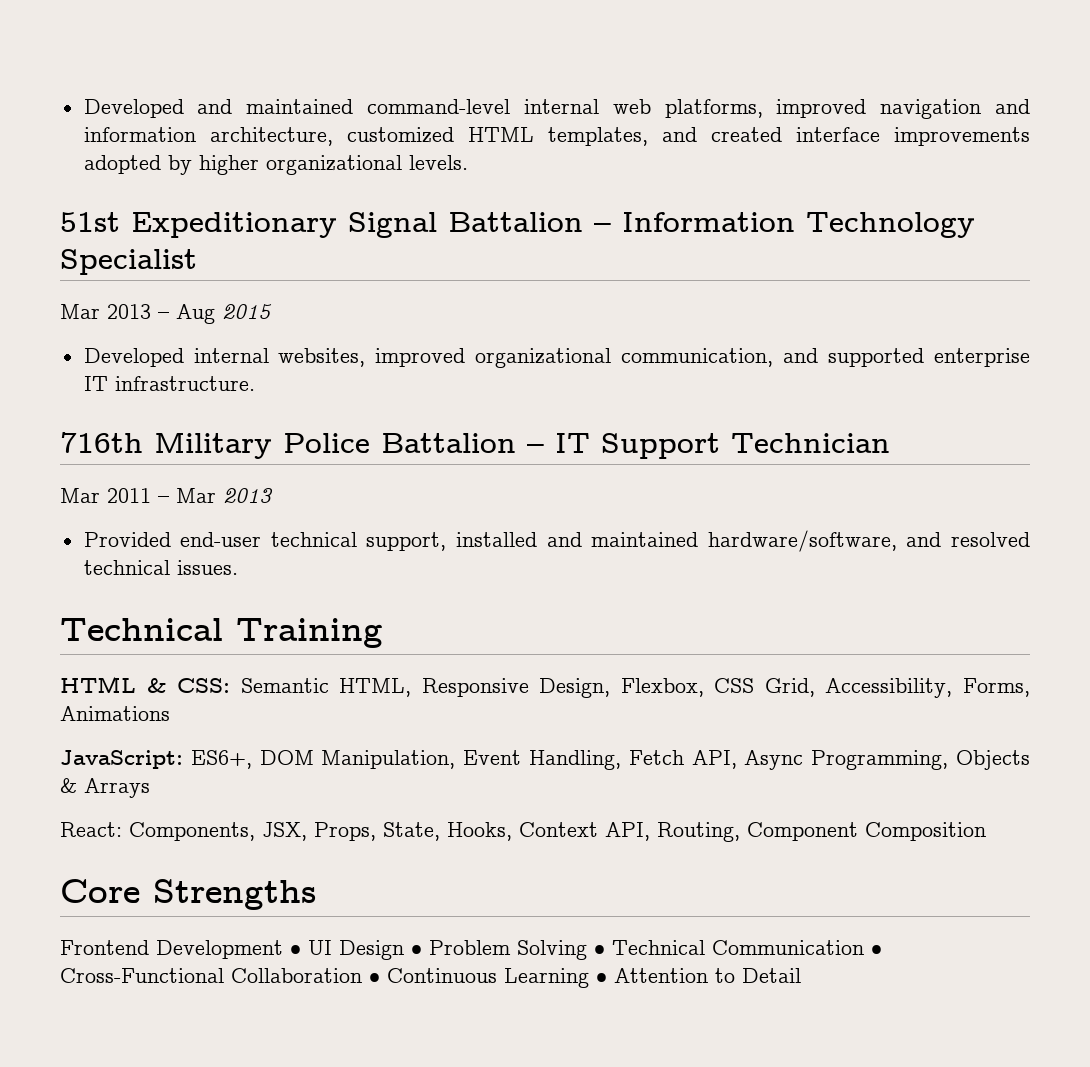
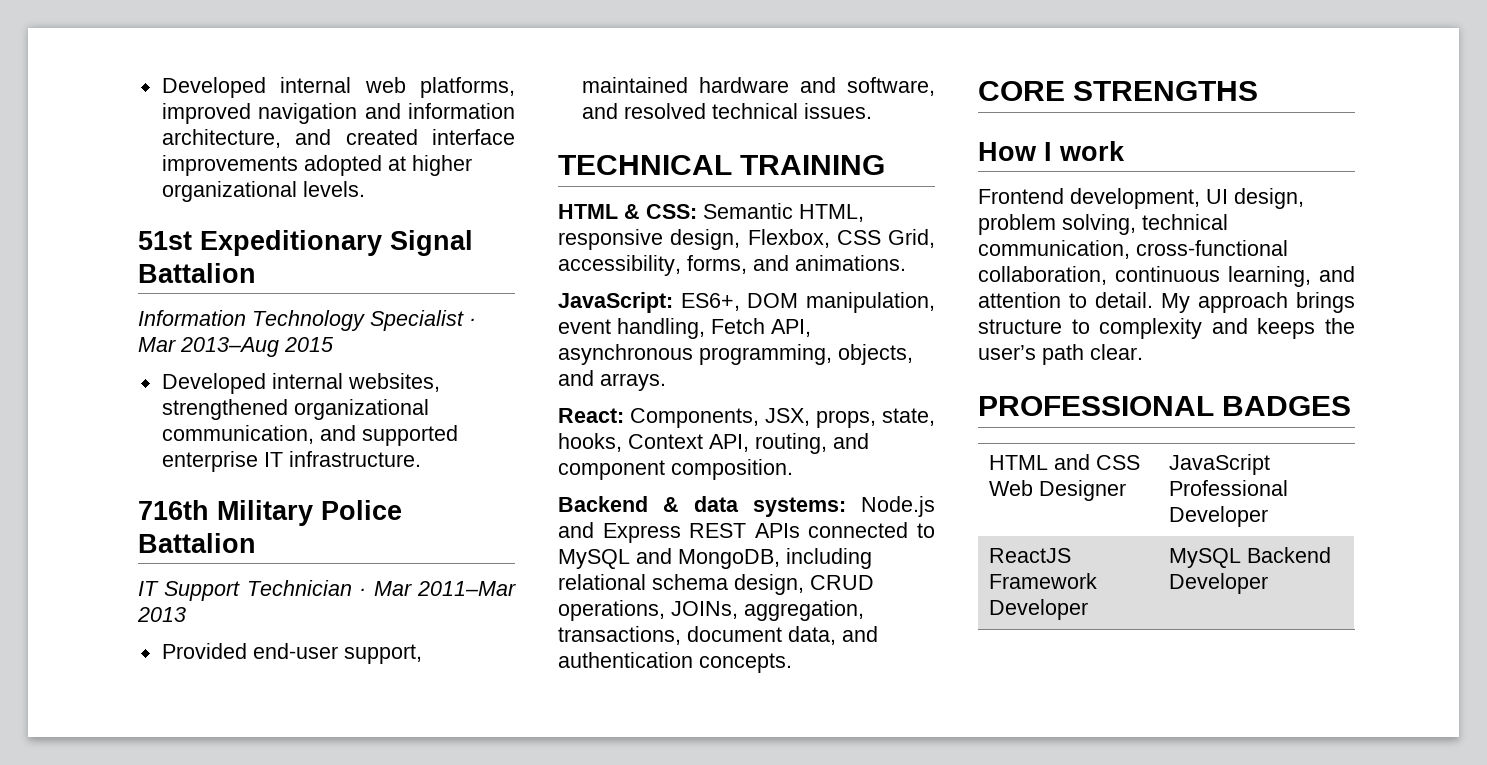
- Developed and maintained command-level internal web platforms, improved navigation and information architecture, customized HTML templates, and created interface improvements adopted by higher organizational levels.
+ Developed internal web platforms, improved navigation and information architecture, and created interface improvements adopted at higher organizational levels.
- 51st Expeditionary Signal Battalion – Information Technology Specialist
- Mar 2013 – Aug 2015
+ 51st Expeditionary Signal Battalion
+ Information Technology Specialist · Mar 2013–Aug 2015
- Developed internal websites, improved organizational communication, and supported enterprise IT infrastructure.
+ Developed internal websites, strengthened organizational communication, and supported enterprise IT infrastructure.
- 716th Military Police Battalion – IT Support Technician
- Mar 2011 – Mar 2013
+ 716th Military Police Battalion
+ IT Support Technician · Mar 2011–Mar 2013
- Provided end-user technical support, installed and maintained hardware/software, and resolved technical issues.
+ Provided end-user support, maintained hardware and software, and resolved technical issues.
- Technical Training
+ TECHNICAL TRAINING
- HTML & CSS: Semantic HTML, Responsive Design, Flexbox, CSS Grid, Accessibility, Forms, Animations
+ HTML & CSS: Semantic HTML, responsive design, Flexbox, CSS Grid, accessibility, forms, and animations.
- JavaScript: ES6+, DOM Manipulation, Event Handling, Fetch API, Async Programming, Objects & Arrays
- React: Components, JSX, Props, State, Hooks, Context API, Routing, Component Composition
- Core Strengths
- Frontend Development • UI Design • Problem Solving • Technical Communication • Cross-Functional Collaboration • Continuous Learning • Attention to Detail
+ JavaScript: ES6+, DOM manipulation, event handling, Fetch API, asynchronous programming, objects, and arrays.
+ React: Components, JSX, props, state, hooks, Context API, routing, and component composition.
+ Backend & data systems: Node.js and Express REST APIs connected to MySQL and MongoDB, including relational schema design, CRUD operations, JOINs, aggregation, transactions, document data, and authentication concepts.
+ CORE STRENGTHS
+ How I work
+ Frontend development, UI design, problem solving, technical communication, cross-functional collaboration, continuous learning, and attention to detail. My approach brings structure to complexity and keeps the user’s path clear.
+ PROFESSIONAL BADGES
+ HTML and CSS Web Designer | JavaScript Professional Developer
+ ReactJS Framework Developer | MySQL Backend Developer

